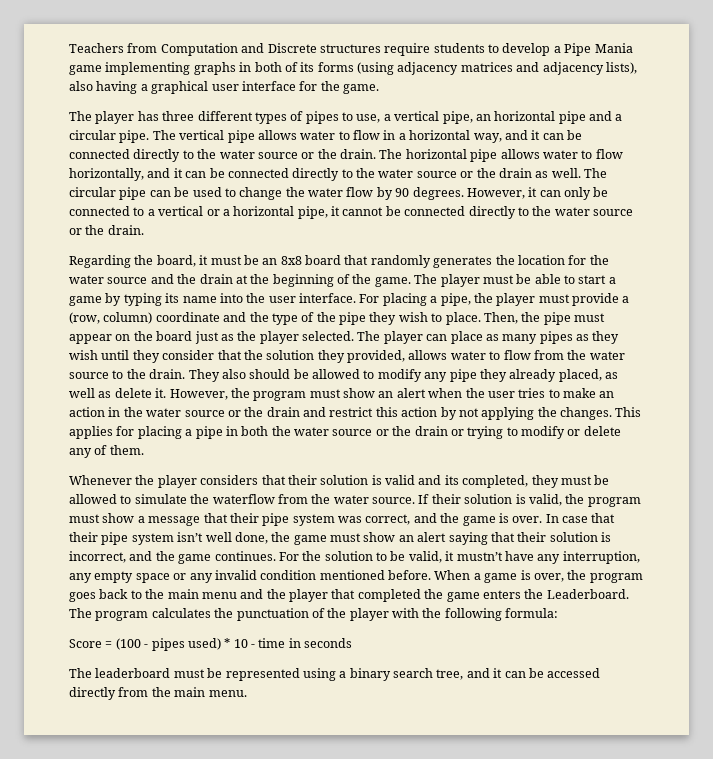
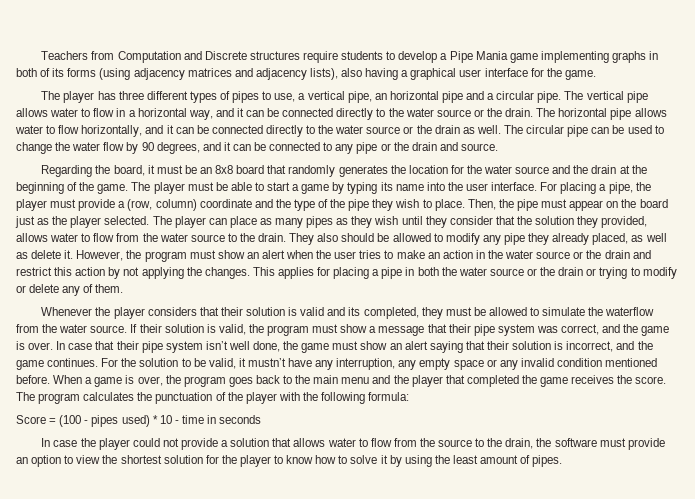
- The circular pipe can be used to change the water flow by 90 degrees. However, it can only be connected to a vertical or a horizontal pipe, it cannot be connected directly to the water source or the drain.
+ The circular pipe can be used to change the water flow by 90 degrees, and it can be connected to any pipe or the drain and source.
- When a game is over, the program goes back to the main menu and the player that completed the game enters the Leaderboard.
+ When a game is over, the program goes back to the main menu and the player that completed the game receives the score.
- The leaderboard must be represented using a binary search tree, and it can be accessed directly from the main menu.
+ In case the player could not provide a solution that allows water to flow from the source to the drain, the software must provide an option to view the shortest solution for the player to know how to solve it by using the least amount of pipes.

